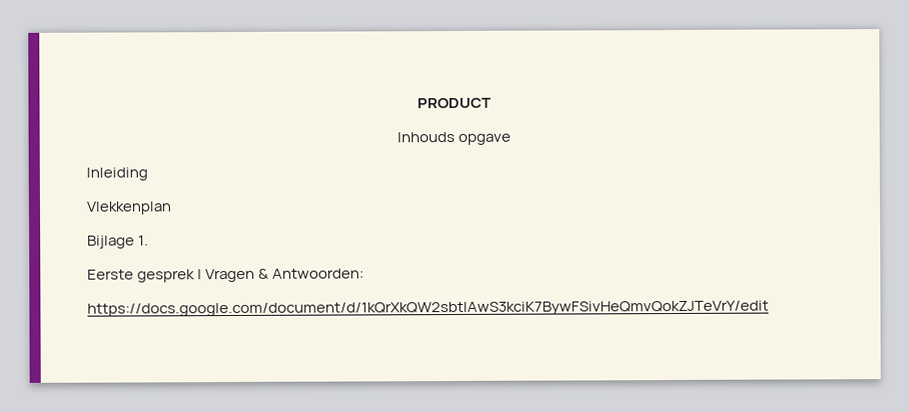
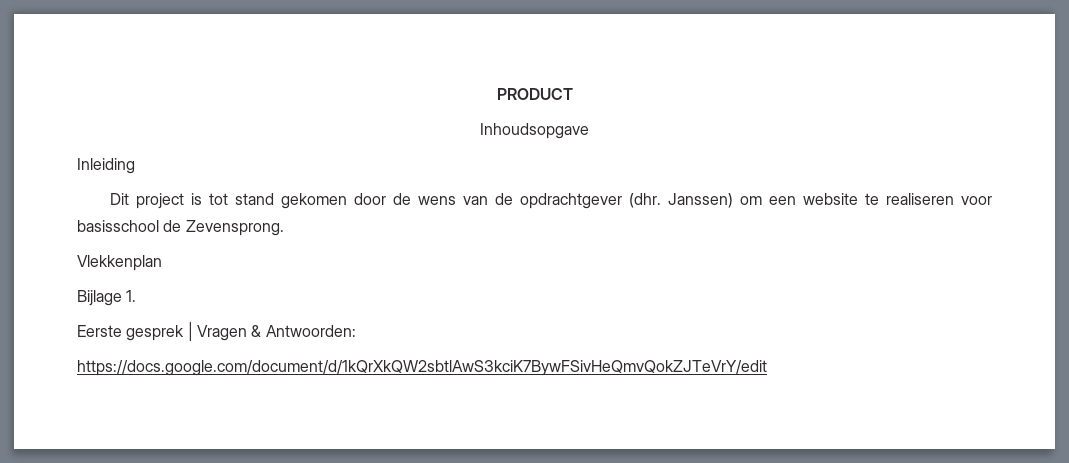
- Inhouds opgave
+ Inhoudsopgave
+ Dit project is tot stand gekomen door de wens van de opdrachtgever (dhr. Janssen) om een website te realiseren voor basisschool de Zevensprong.

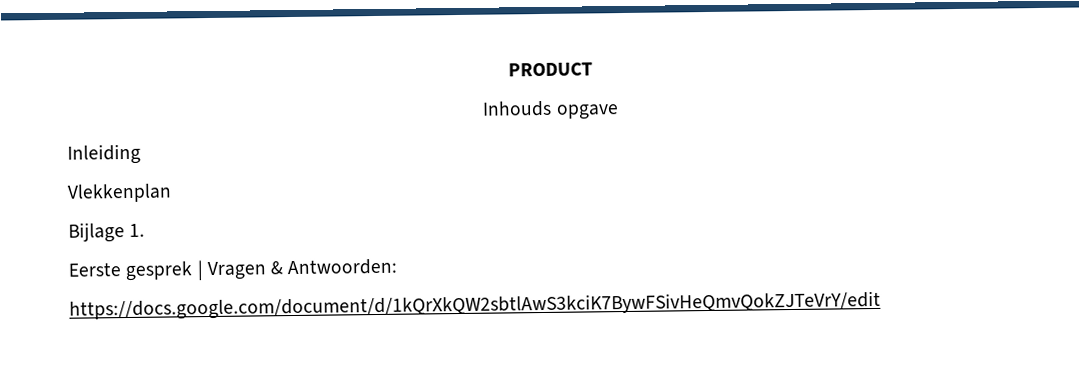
- Inhoudsopgave
+ Inhouds opgave
- Dit project is tot stand gekomen door de wens van de opdrachtgever (dhr. Janssen) om een website te realiseren voor basisschool de Zevensprong.

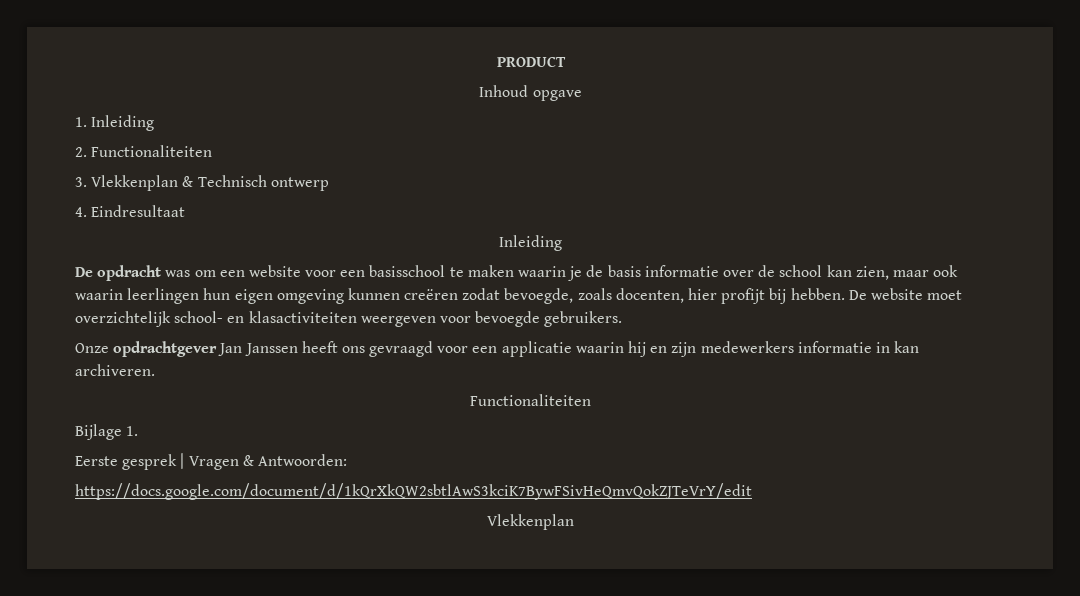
- Inhouds opgave
+ Inhoud opgave
+ 1. Inleiding
+ 2. Functionaliteiten
+ 3. Vlekkenplan & Technisch ontwerp
+ 4. Eindresultaat
  Inleiding
- Vlekkenplan
+ De opdracht was om een website voor een basisschool te maken waarin je de basis informatie over de school kan zien, maar ook waarin leerlingen hun eigen omgeving kunnen creëren zodat bevoegde, zoals docenten, hier profijt bij hebben. De website moet overzichtelijk school- en klasactiviteiten weergeven voor bevoegde gebruikers.
+ Onze opdrachtgever Jan Janssen heeft ons gevraagd voor een applicatie waarin hij en zijn medewerkers informatie in kan archiveren.
+ Functionaliteiten
  https://docs.google.com/document/d/1kQrXkQW2sbtlAwS3kciK7BywFSivHeQmvQokZJTeVrY/edit
+ Vlekkenplan

